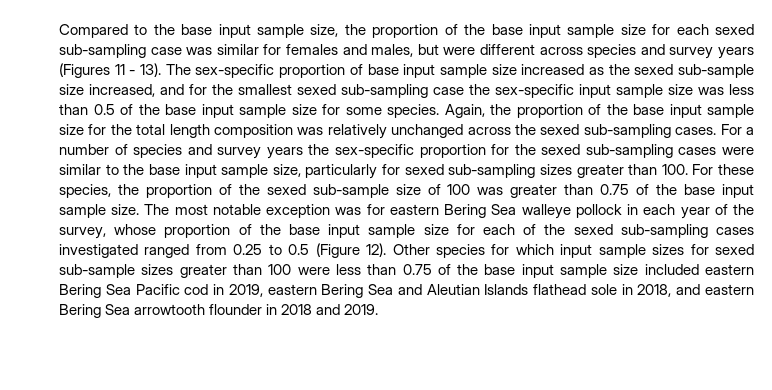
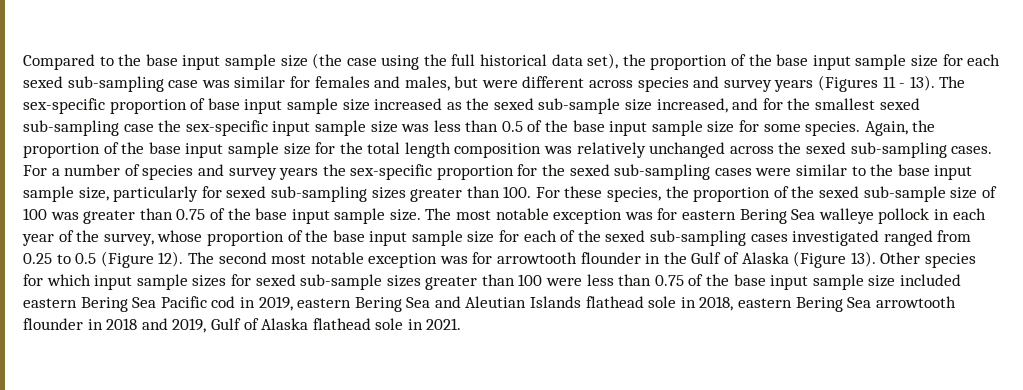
- Compared to the base input sample size, the proportion of the base input sample size for each sexed sub-sampling case was similar for females and males, but were different across species and survey years (Figures 11 - 13).
+ Compared to the base input sample size (the case using the full historical data set), the proportion of the base input sample size for each sexed sub-sampling case was similar for females and males, but were different across species and survey years (Figures 11 - 13).
+ The second most notable exception was for arrowtooth flounder in the Gulf of Alaska (Figure 13).
- Other species for which input sample sizes for sexed sub-sample sizes greater than 100 were less than 0.75 of the base input sample size included eastern Bering Sea Pacific cod in 2019, eastern Bering Sea and Aleutian Islands flathead sole in 2018, and eastern Bering Sea arrowtooth flounder in 2018 and 2019.
+ Other species for which input sample sizes for sexed sub-sample sizes greater than 100 were less than 0.75 of the base input sample size included eastern Bering Sea Pacific cod in 2019, eastern Bering Sea and Aleutian Islands flathead sole in 2018, eastern Bering Sea arrowtooth flounder in 2018 and 2019, Gulf of Alaska flathead sole in 2021.

